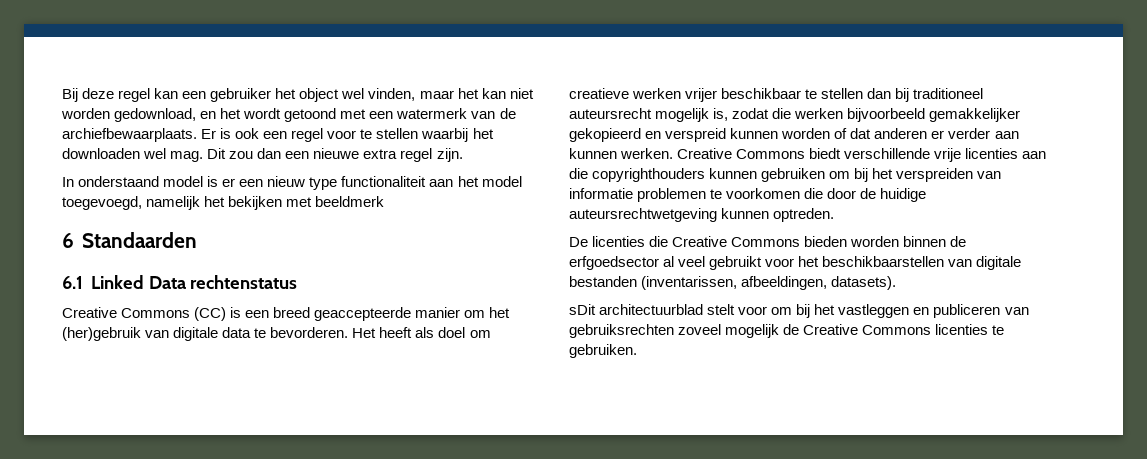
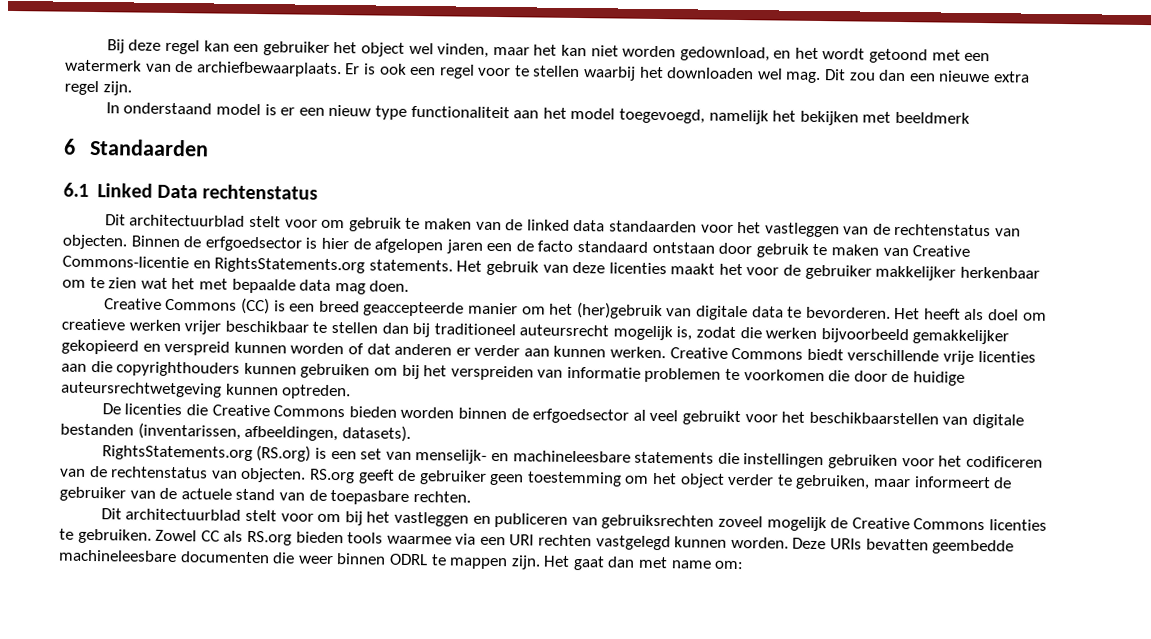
+ Dit architectuurblad stelt voor om gebruik te maken van de linked data standaarden voor het vastleggen van de rechtenstatus van objecten. Binnen de erfgoedsector is hier de afgelopen jaren een de facto standaard ontstaan door gebruik te maken van Creative Commons-licentie en RightsStatements.org statements. Het gebruik van deze licenties maakt het voor de gebruiker makkelijker herkenbaar om te zien wat het met bepaalde data mag doen.
- sDit architectuurblad stelt voor om bij het vastleggen en publiceren van gebruiksrechten zoveel mogelijk de Creative Commons licenties te gebruiken.
+ RightsStatements.org (RS.org) is een set van menselijk- en machineleesbare statements die instellingen gebruiken voor het codificeren van de rechtenstatus van objecten. RS.org geeft de gebruiker geen toestemming om het object verder te gebruiken, maar informeert de gebruiker van de actuele stand van de toepasbare rechten.
+ Dit architectuurblad stelt voor om bij het vastleggen en publiceren van gebruiksrechten zoveel mogelijk de Creative Commons licenties te gebruiken.
+ Zowel CC als RS.org bieden tools waarmee via een URI rechten vastgelegd kunnen worden. Deze URIs bevatten geembedde machineleesbare documenten die weer binnen ODRL te mappen zijn. Het gaat dan met name om:

